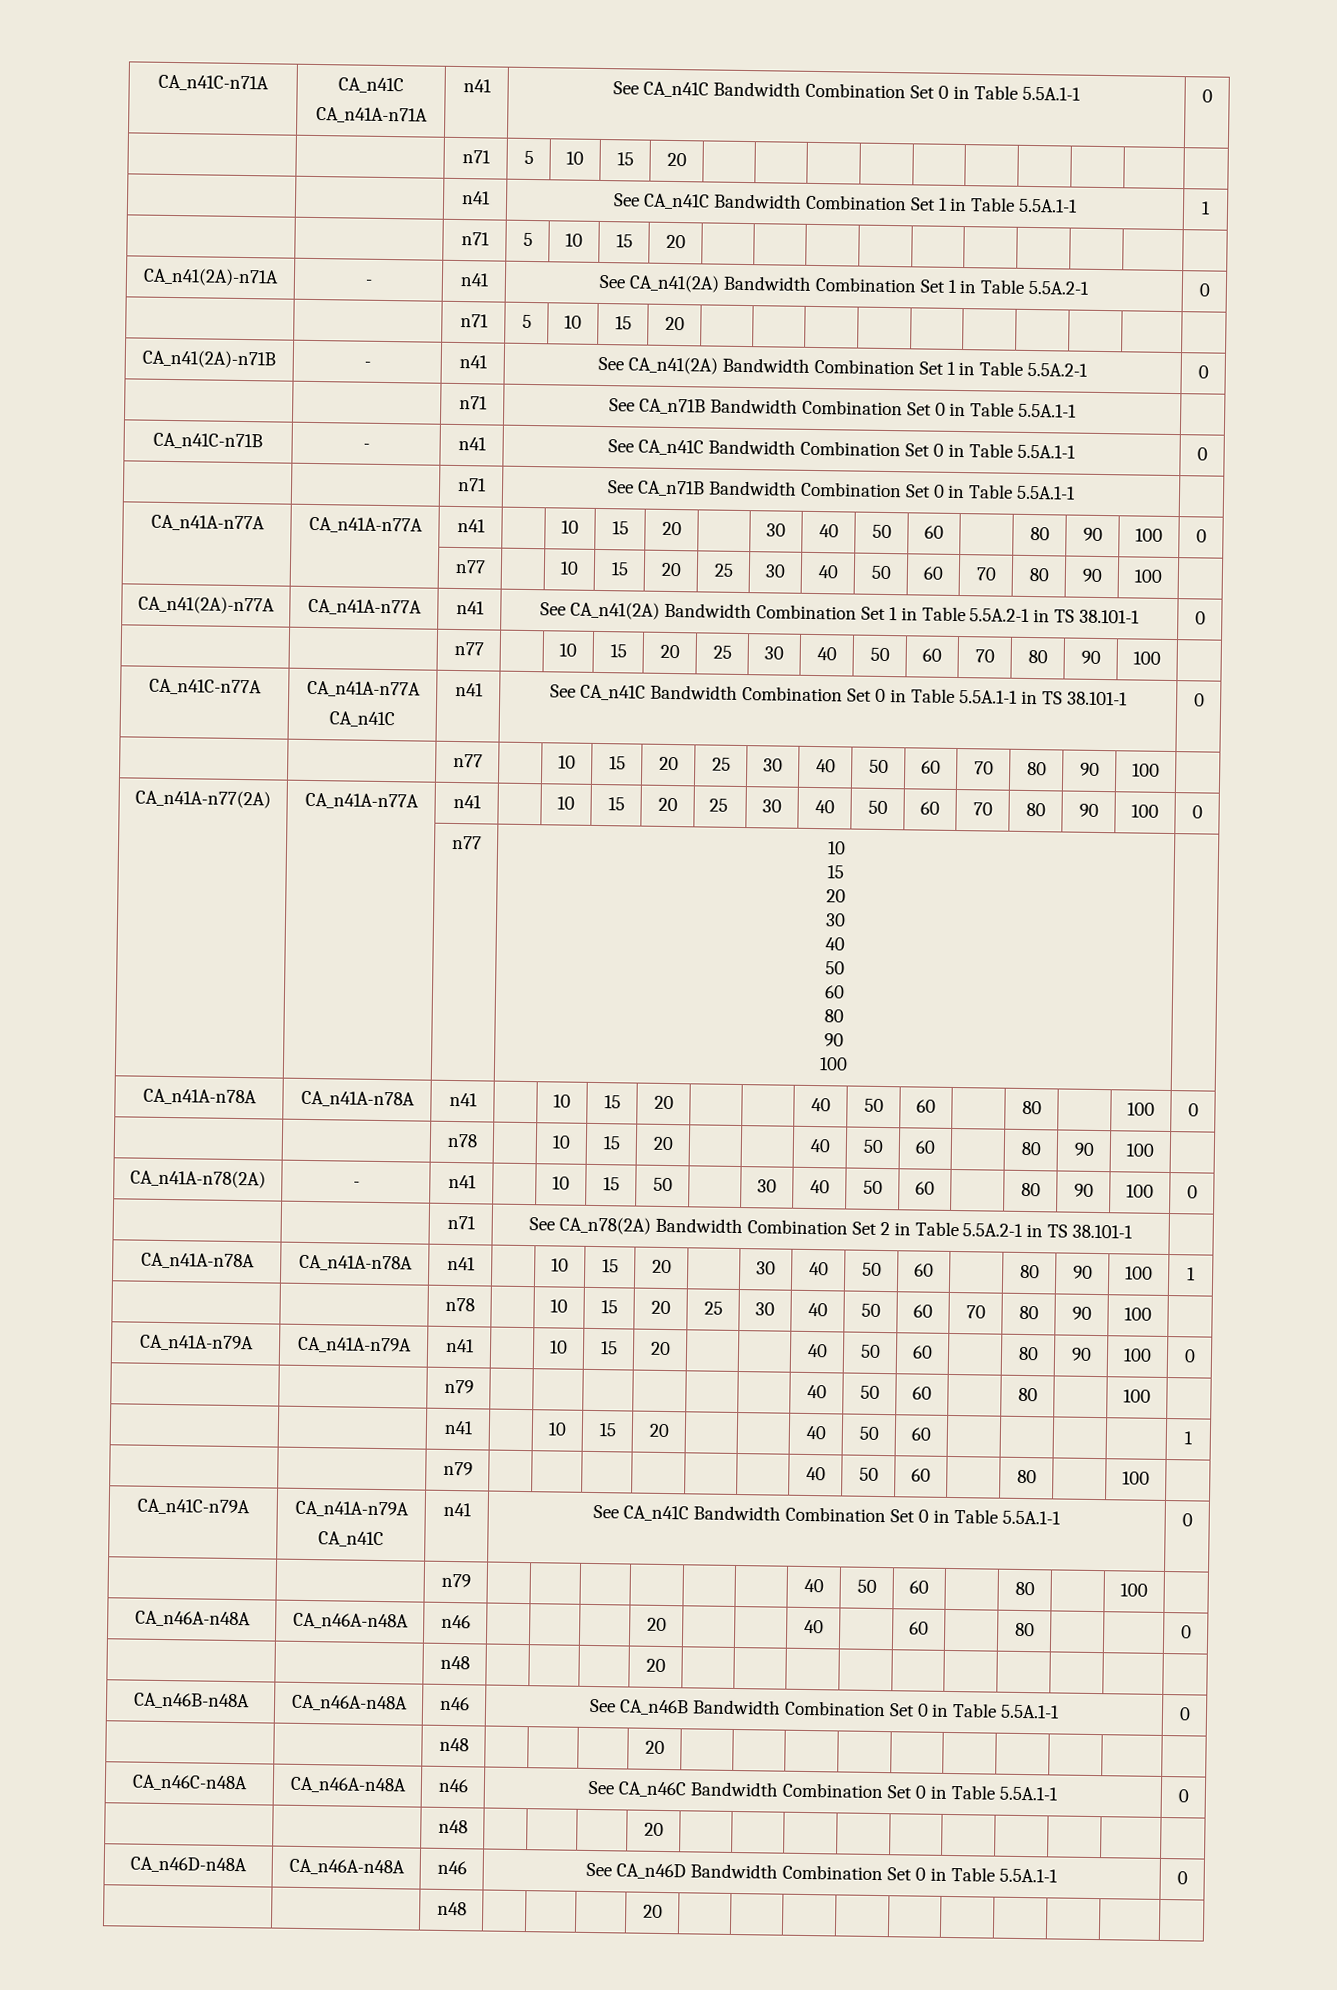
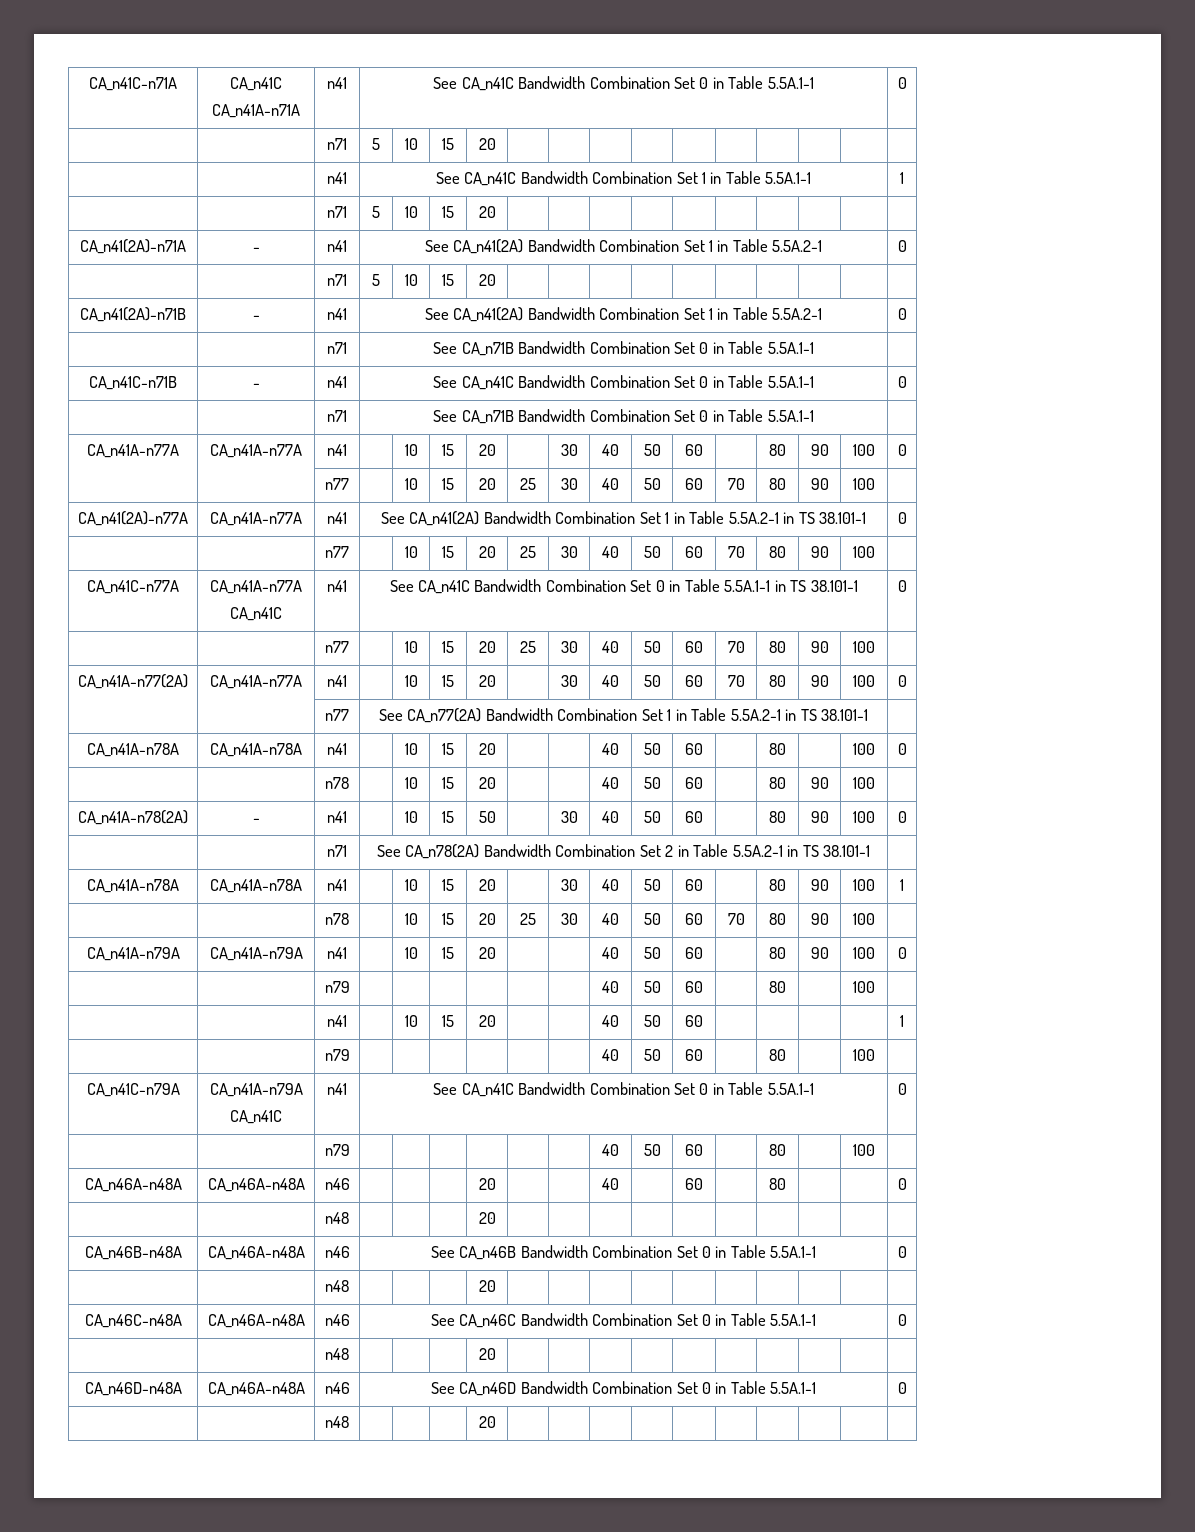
- CA_n41A-n77(2A) | CA_n41A-n77A | n41 | | 10 | 15 | 20 | 25 | 30 | 40 | 50 | 60 | 70 | 80 | 90 | 100 | 0
+ CA_n41A-n77(2A) | CA_n41A-n77A | n41 | | 10 | 15 | 20 | | 30 | 40 | 50 | 60 | 70 | 80 | 90 | 100 | 0
- | | n77 | 10
- 15
- 20
- 30
- 40
- 50
- 60
- 80
- 90
- 100 |
+ | | n77 | See CA_n77(2A) Bandwidth Combination Set 1 in Table 5.5A.2-1 in TS 38.101-1 |

